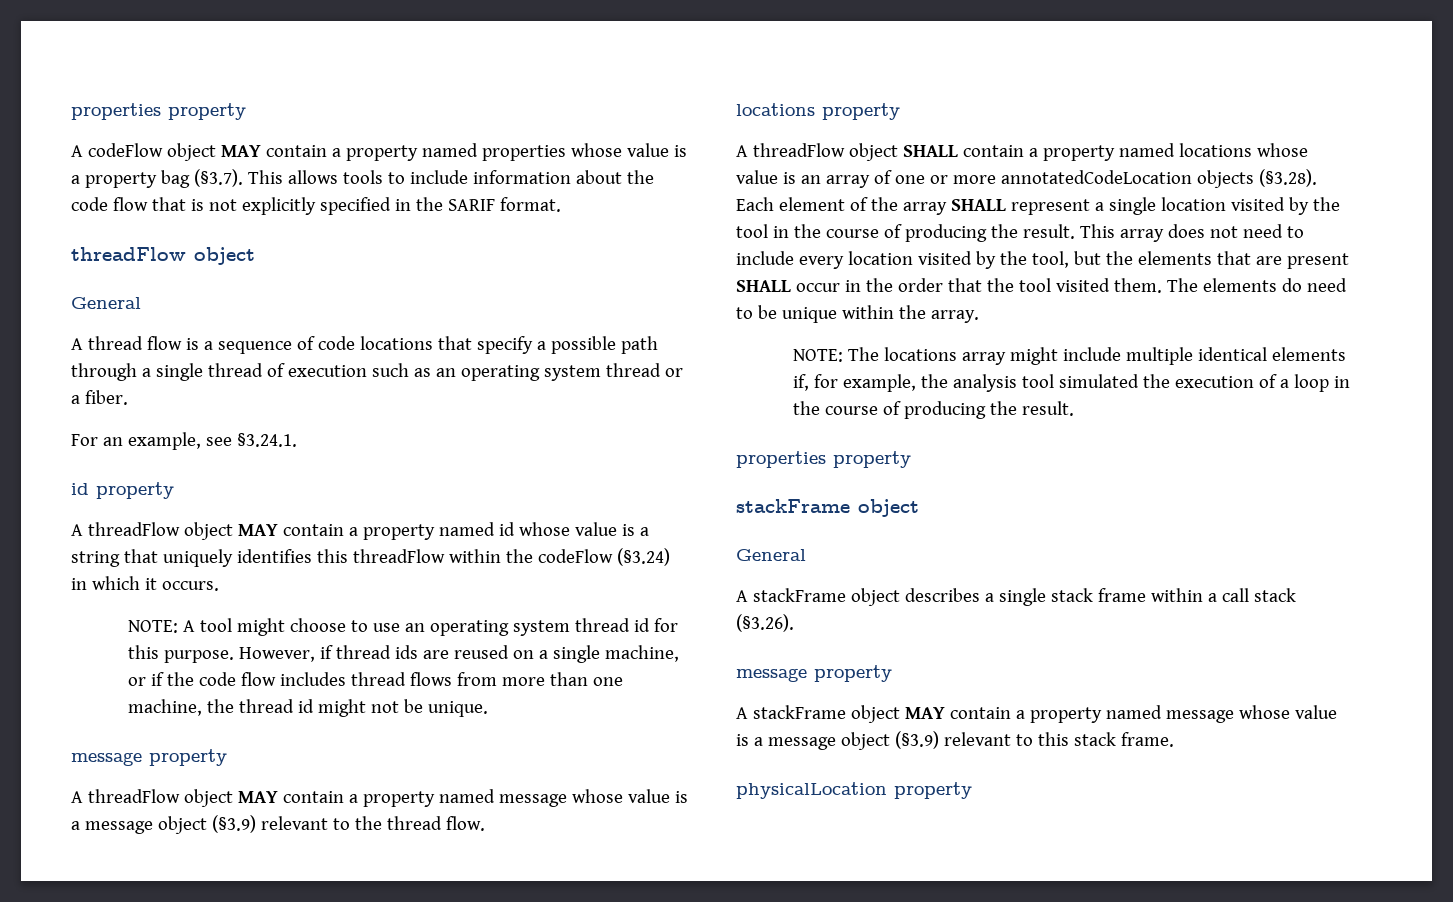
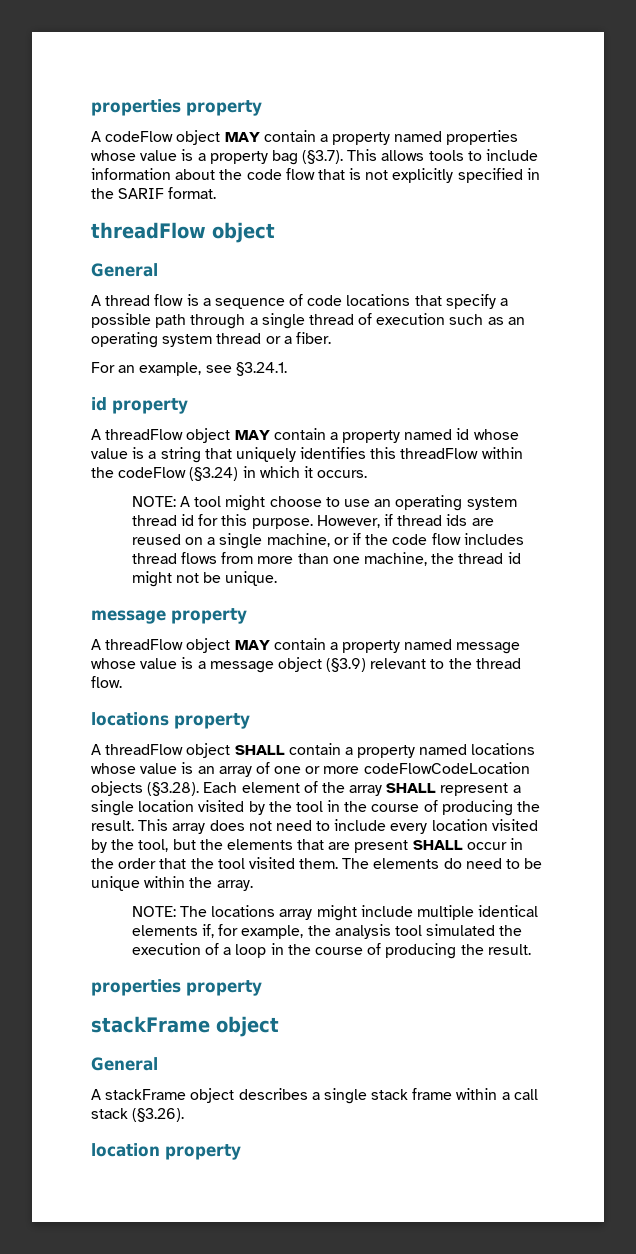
- A threadFlow object SHALL contain a property named locations whose value is an array of one or more annotatedCodeLocation objects (§3.28). Each element of the array SHALL represent a single location visited by the tool in the course of producing the result.
+ A threadFlow object SHALL contain a property named locations whose value is an array of one or more codeFlowCodeLocation objects (§3.28). Each element of the array SHALL represent a single location visited by the tool in the course of producing the result.
  A stackFrame object describes a single stack frame within a call stack (§3.26).
- message property
- A stackFrame object MAY contain a property named message whose value is a message object (§3.9) relevant to this stack frame.
- physicalLocation property
+ location property

